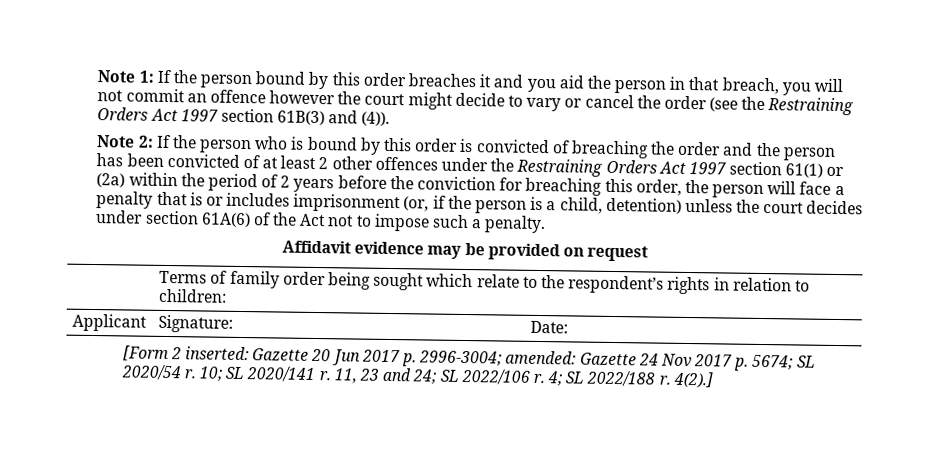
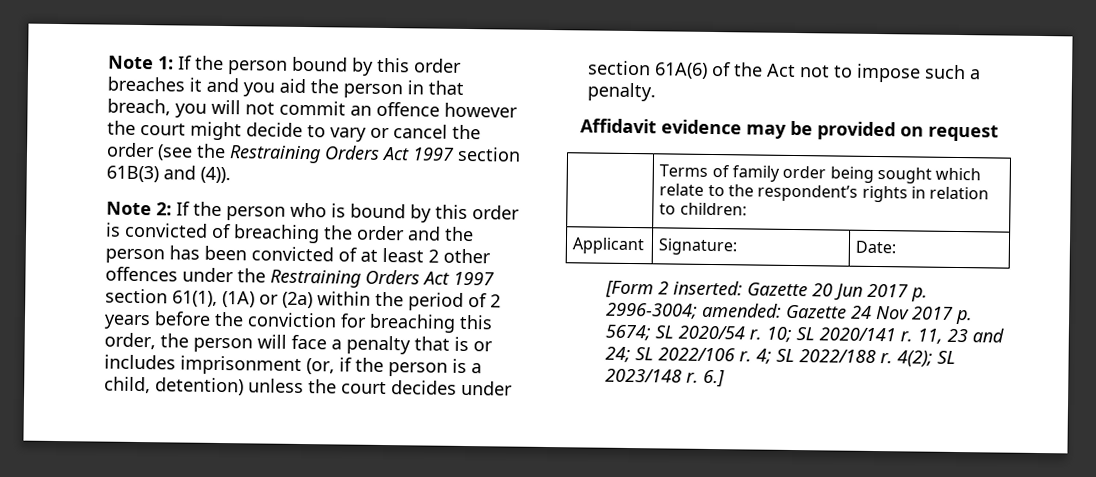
- If the person who is bound by this order is convicted of breaching the order and the person has been convicted of at least 2 other offences under the Restraining Orders Act 1997 section 61(1) or (2a) within the period of 2 years before the conviction for breaching this order, the person will face a penalty that is or includes imprisonment (or, if the person is a child, detention) unless the court decides under section 61A(6) of the Act not to impose such a penalty.
+ If the person who is bound by this order is convicted of breaching the order and the person has been convicted of at least 2 other offences under the Restraining Orders Act 1997 section 61(1), (1A) or (2a) within the period of 2 years before the conviction for breaching this order, the person will face a penalty that is or includes imprisonment (or, if the person is a child, detention) unless the court decides under section 61A(6) of the Act not to impose such a penalty.
- 4(2).]
+ 4(2); SL 2023/148 r. 6.]

